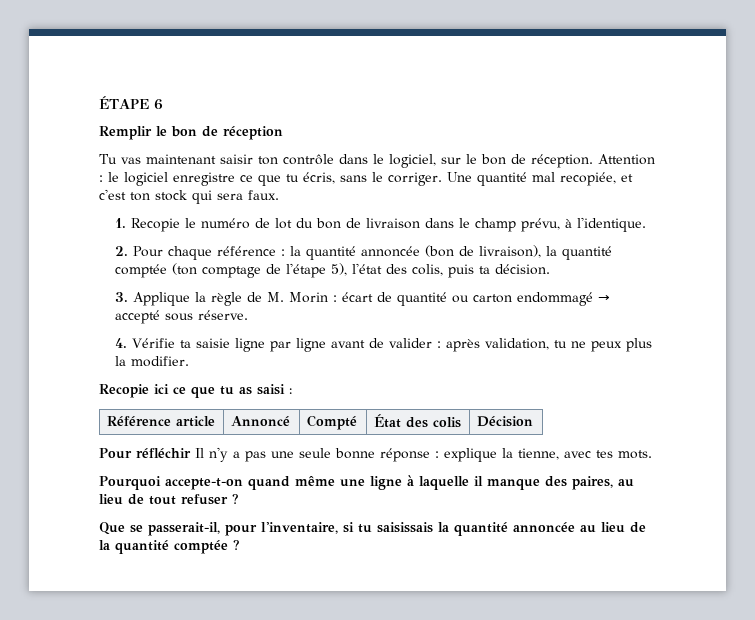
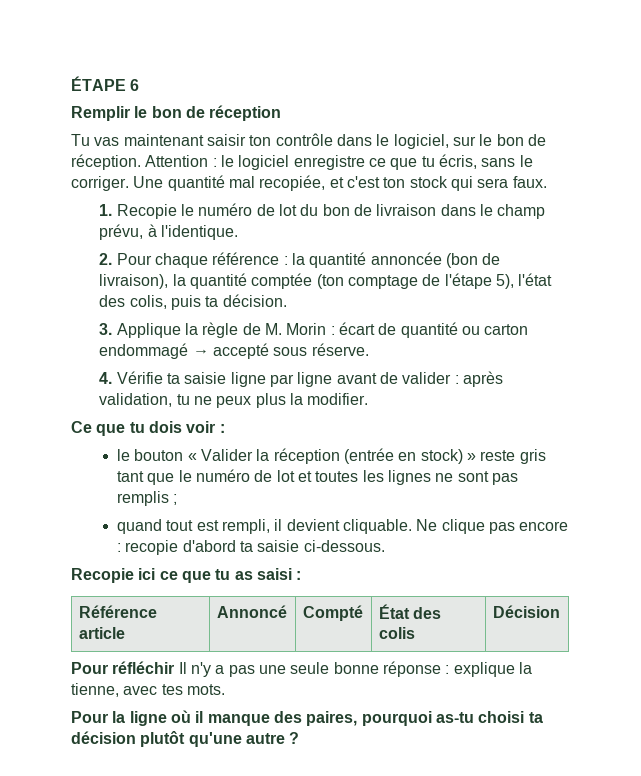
+ Ce que tu dois voir :
+ le bouton « Valider la réception (entrée en stock) » reste gris tant que le numéro de lot et toutes les lignes ne sont pas remplis ;
+ quand tout est rempli, il devient cliquable. Ne clique pas encore : recopie d'abord ta saisie ci-dessous.
- Pourquoi accepte-t-on quand même une ligne à laquelle il manque des paires, au lieu de tout refuser ?
- Que se passerait-il, pour l'inventaire, si tu saisissais la quantité annoncée au lieu de la quantité comptée ?
+ Pour la ligne où il manque des paires, pourquoi as-tu choisi ta décision plutôt qu'une autre ?

